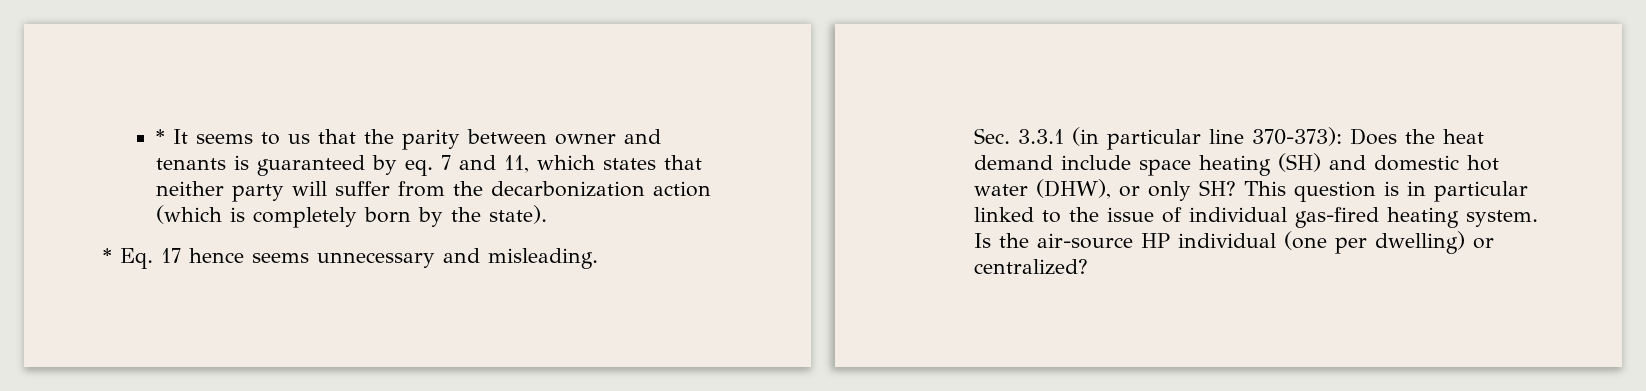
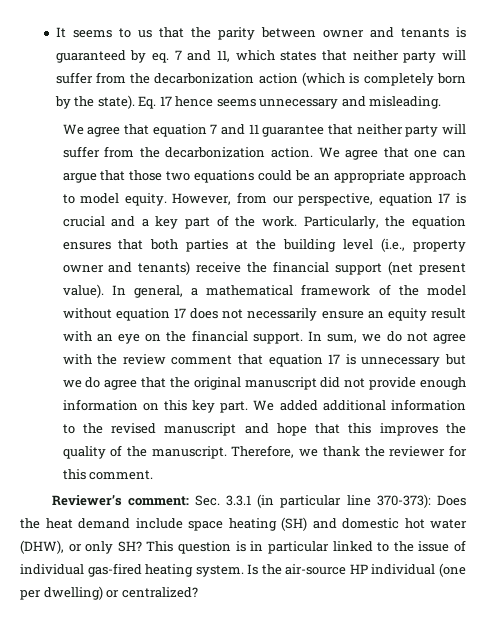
- * It seems to us that the parity between owner and tenants is guaranteed by eq.
+ It seems to us that the parity between owner and tenants is guaranteed by eq.
- 7 and 11, which states that neither party will suffer from the decarbonization action (which is completely born by the state).
- * Eq. 17 hence seems unnecessary and misleading.
+ 7 and 11, which states that neither party will suffer from the decarbonization action (which is completely born by the state). Eq. 17 hence seems unnecessary and misleading.
- Sec. 3.3.1 (in particular line 370-373): Does the heat demand include space heating (SH) and domestic hot water (DHW), or only SH?
+ We agree that equation 7 and 11 guarantee that neither party will suffer from the decarbonization action. We agree that one can argue that those two equations could be an appropriate approach to model equity. However, from our perspective, equation 17 is crucial and a key part of the work. Particularly, the equation ensures that both parties at the building level (i.e., property owner and tenants) receive the financial support (net present value). In general, a mathematical framework of the model without equation 17 does not necessarily ensure an equity result with an eye on the financial support. In sum, we do not agree with the review comment that equation 17 is unnecessary but we do agree that the original manuscript did not provide enough information on this key part. We added additional information to the revised manuscript and hope that this improves the quality of the manuscript. Therefore, we thank the reviewer for this comment.
+ Reviewer’s comment: Sec. 3.3.1 (in particular line 370-373): Does the heat demand include space heating (SH) and domestic hot water (DHW), or only SH?

